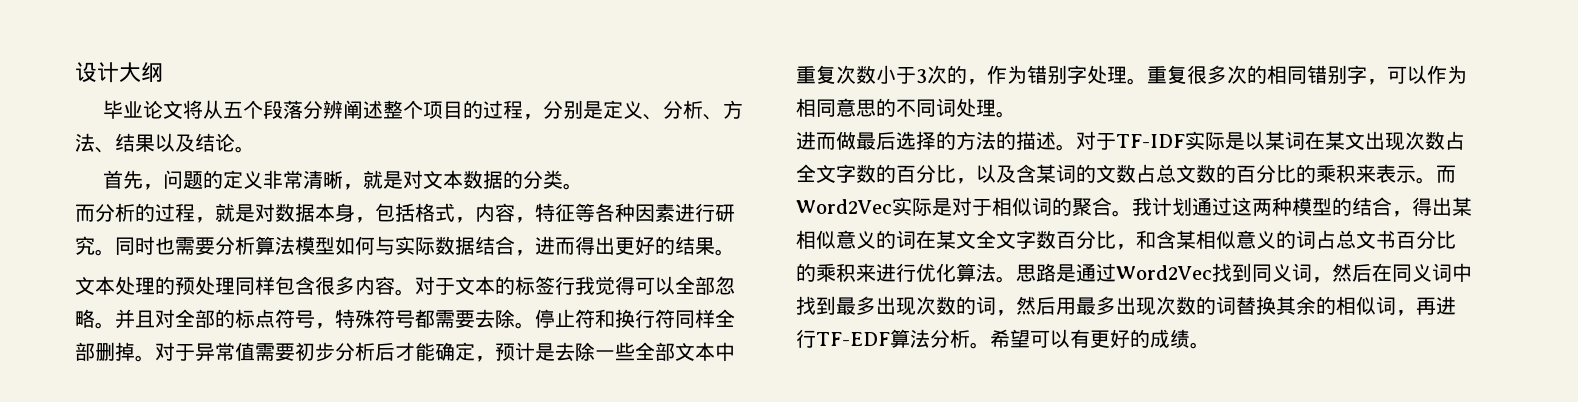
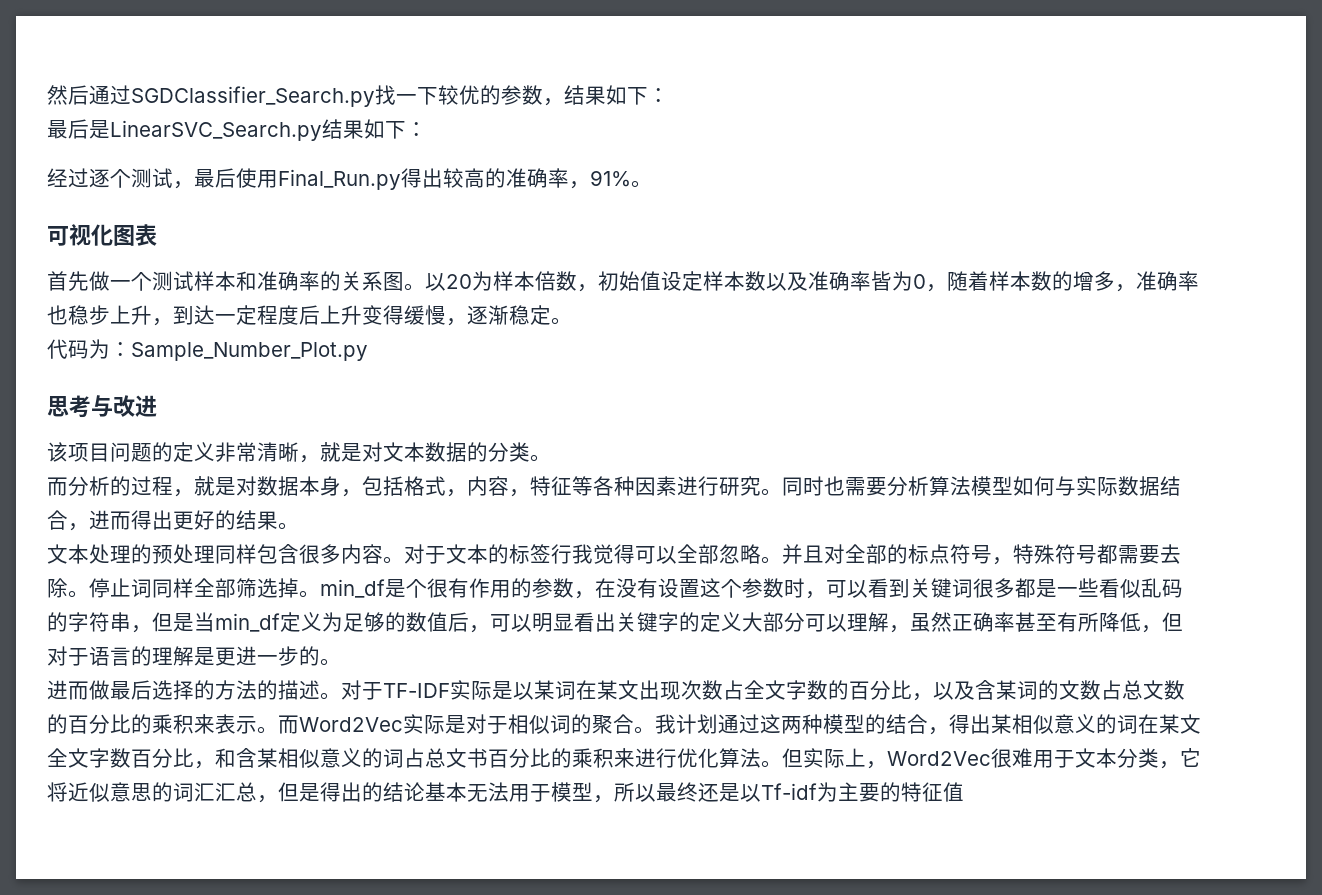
- 设计大纲
- 毕业论文将从五个段落分辨阐述整个项目的过程，分别是定义、分析、方法、结果以及结论。
- 首先，问题的定义非常清晰，就是对文本数据的分类。
+ 然后通过SGDClassifier_Search.py找一下较优的参数，结果如下：
+ 最后是LinearSVC_Search.py结果如下：
+ 经过逐个测试，最后使用Final_Run.py得出较高的准确率，91%。
+ 可视化图表
+ 首先做一个测试样本和准确率的关系图。以20为样本倍数，初始值设定样本数以及准确率皆为0，随着样本数的增多，准确率也稳步上升，到达一定程度后上升变得缓慢，逐渐稳定。
+ 代码为：Sample_Number_Plot.py
+ 思考与改进
+ 该项目问题的定义非常清晰，就是对文本数据的分类。
- 停止符和换行符同样全部删掉。对于异常值需要初步分析后才能确定，预计是去除一些全部文本中重复次数小于3次的，作为错别字处理。重复很多次的相同错别字，可以作为相同意思的不同词处理。
+ 停止词同样全部筛选掉。min_df是个很有作用的参数，在没有设置这个参数时，可以看到关键词很多都是一些看似乱码的字符串，但是当min_df定义为足够的数值后，可以明显看出关键字的定义大部分可以理解，虽然正确率甚至有所降低，但对于语言的理解是更进一步的。
- 思路是通过Word2Vec找到同义词，然后在同义词中找到最多出现次数的词，然后用最多出现次数的词替换其余的相似词，再进行TF-EDF算法分析。希望可以有更好的成绩。
+ 但实际上，Word2Vec很难用于文本分类，它将近似意思的词汇汇总，但是得出的结论基本无法用于模型，所以最终还是以Tf-idf为主要的特征值

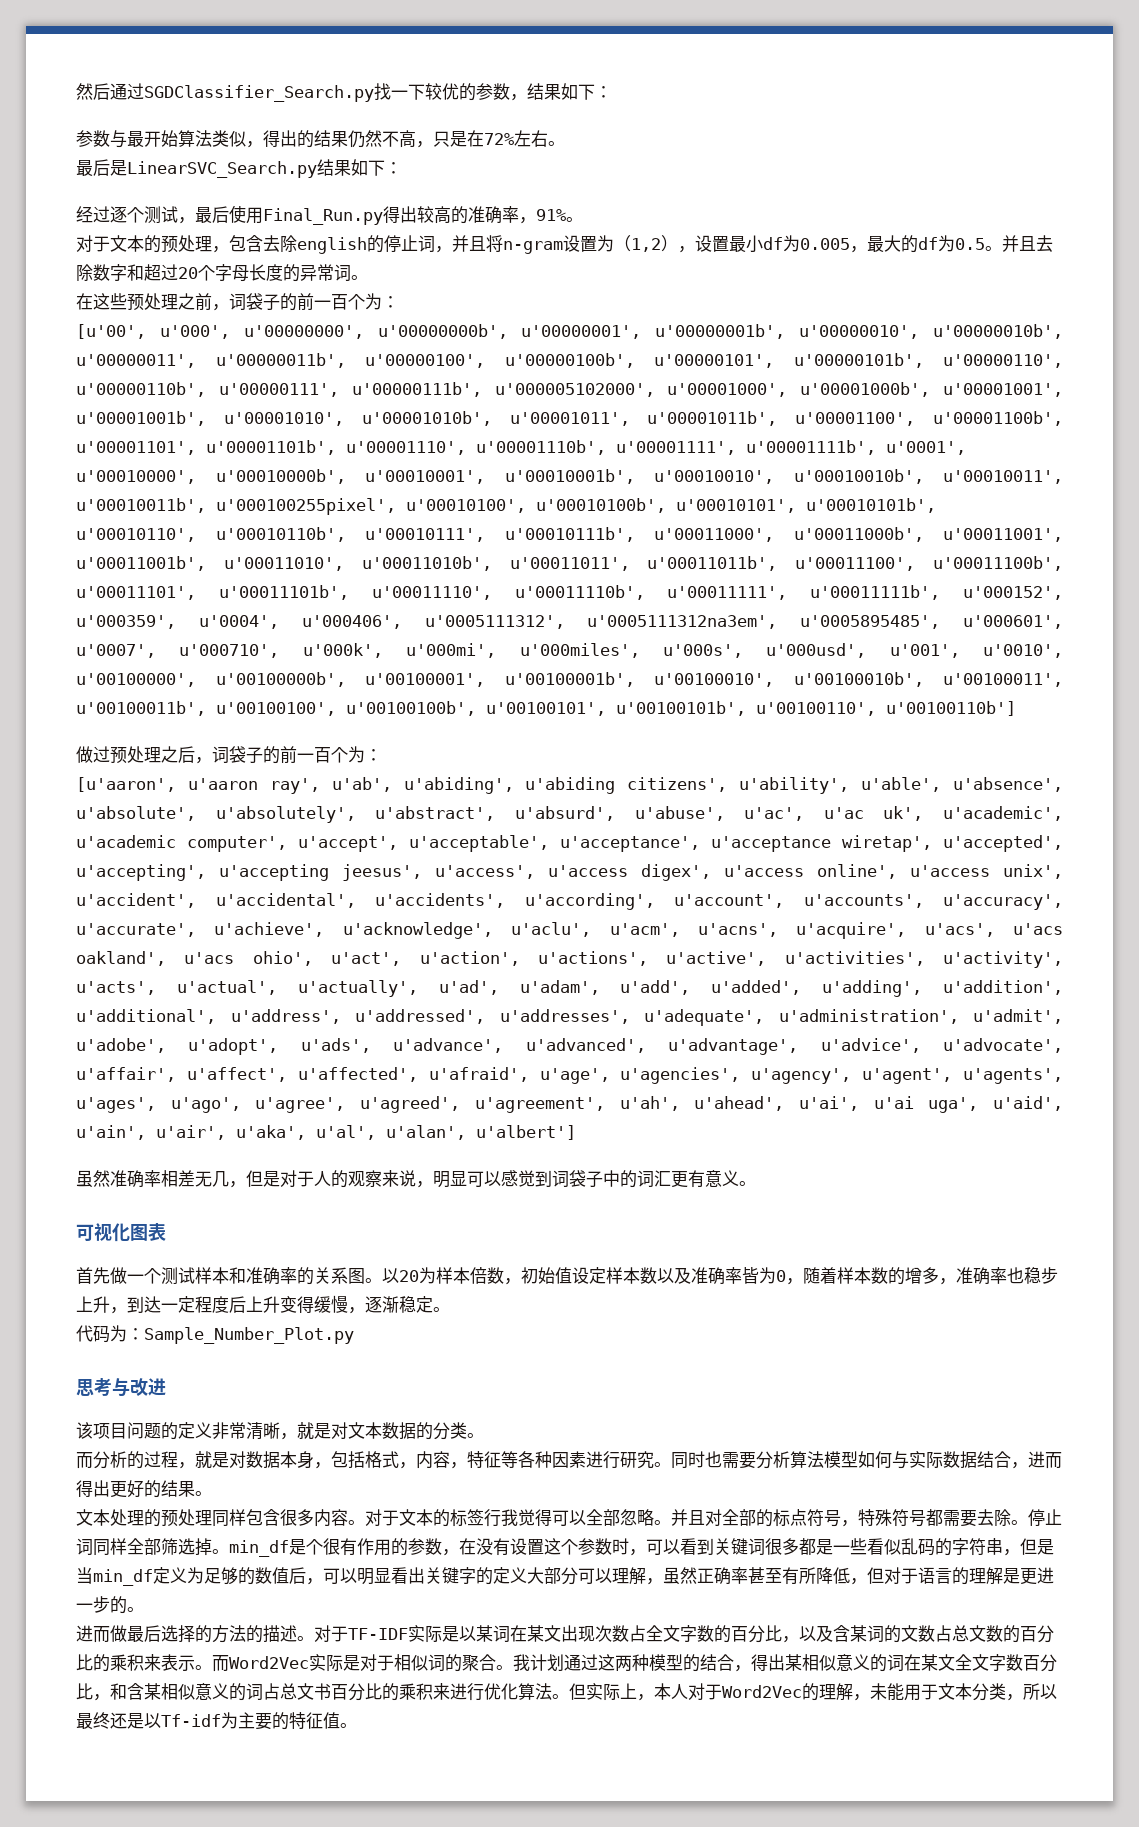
+ 参数与最开始算法类似，得出的结果仍然不高，只是在72%左右。
+ 对于文本的预处理，包含去除english的停止词，并且将n-gram设置为（1,2），设置最小df为0.005，最大的df为0.5。并且去除数字和超过20个字母长度的异常词。
+ 在这些预处理之前，词袋子的前一百个为：
+ [u'00', u'000', u'00000000', u'00000000b', u'00000001', u'00000001b', u'00000010', u'00000010b', u'00000011', u'00000011b', u'00000100', u'00000100b', u'00000101', u'00000101b', u'00000110', u'00000110b', u'00000111', u'00000111b', u'000005102000', u'00001000', u'00001000b', u'00001001', u'00001001b', u'00001010', u'00001010b', u'00001011', u'00001011b', u'00001100', u'00001100b', u'00001101', u'00001101b', u'00001110', u'00001110b', u'00001111', u'00001111b', u'0001', u'00010000', u'00010000b', u'00010001', u'00010001b', u'00010010', u'00010010b', u'00010011', u'00010011b', u'000100255pixel', u'00010100', u'00010100b', u'00010101', u'00010101b', u'00010110', u'00010110b', u'00010111', u'00010111b', u'00011000', u'00011000b', u'00011001', u'00011001b', u'00011010', u'00011010b', u'00011011', u'00011011b', u'00011100', u'00011100b', u'00011101', u'00011101b', u'00011110', u'00011110b', u'00011111', u'00011111b', u'000152', u'000359', u'0004', u'000406', u'0005111312', u'0005111312na3em', u'0005895485', u'000601', u'0007', u'000710', u'000k', u'000mi', u'000miles', u'000s', u'000usd', u'001', u'0010', u'00100000', u'00100000b', u'00100001', u'00100001b', u'00100010', u'00100010b', u'00100011', u'00100011b', u'00100100', u'00100100b', u'00100101', u'00100101b', u'00100110', u'00100110b']
+ 做过预处理之后，词袋子的前一百个为：
+ [u'aaron', u'aaron ray', u'ab', u'abiding', u'abiding citizens', u'ability', u'able', u'absence', u'absolute', u'absolutely', u'abstract', u'absurd', u'abuse', u'ac', u'ac uk', u'academic', u'academic computer', u'accept', u'acceptable', u'acceptance', u'acceptance wiretap', u'accepted', u'accepting', u'accepting jeesus', u'access', u'access digex', u'access online', u'access unix', u'accident', u'accidental', u'accidents', u'according', u'account', u'accounts', u'accuracy', u'accurate', u'achieve', u'acknowledge', u'aclu', u'acm', u'acns', u'acquire', u'acs', u'acs oakland', u'acs ohio', u'act', u'action', u'actions', u'active', u'activities', u'activity', u'acts', u'actual', u'actually', u'ad', u'adam', u'add', u'added', u'adding', u'addition', u'additional', u'address', u'addressed', u'addresses', u'adequate', u'administration', u'admit', u'adobe', u'adopt', u'ads', u'advance', u'advanced', u'advantage', u'advice', u'advocate', u'affair', u'affect', u'affected', u'afraid', u'age', u'agencies', u'agency', u'agent', u'agents', u'ages', u'ago', u'agree', u'agreed', u'agreement', u'ah', u'ahead', u'ai', u'ai uga', u'aid', u'ain', u'air', u'aka', u'al', u'alan', u'albert']
+ 虽然准确率相差无几，但是对于人的观察来说，明显可以感觉到词袋子中的词汇更有意义。
- 但实际上，Word2Vec很难用于文本分类，它将近似意思的词汇汇总，但是得出的结论基本无法用于模型，所以最终还是以Tf-idf为主要的特征值
+ 但实际上，本人对于Word2Vec的理解，未能用于文本分类，所以最终还是以Tf-idf为主要的特征值。

